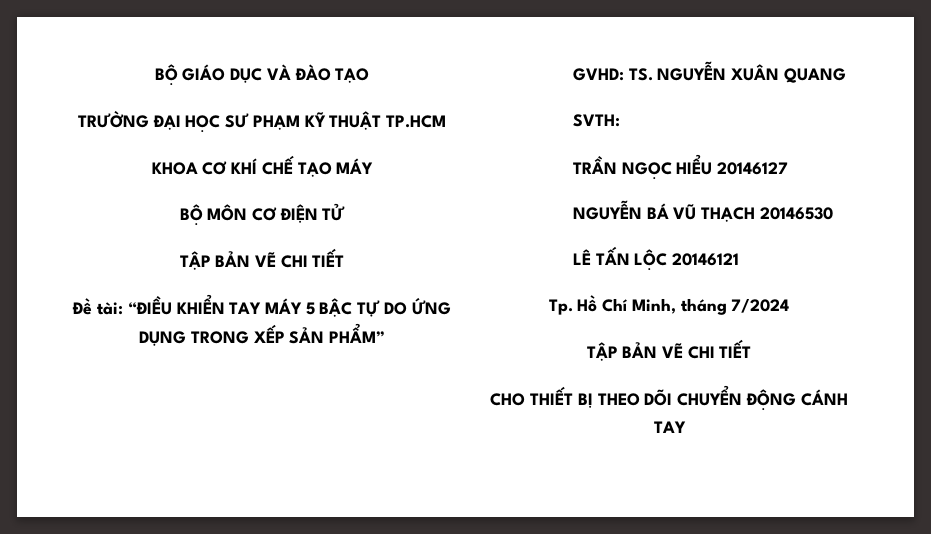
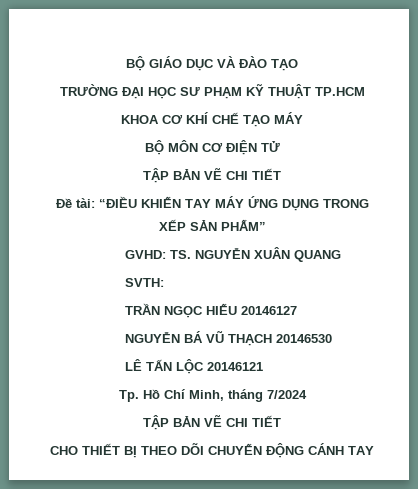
- Đề tài: “ĐIỀU KHIỂN TAY MÁY 5 BẬC TỰ DO ỨNG DỤNG TRONG XẾP SẢN PHẨM”
+ Đề tài: “ĐIỀU KHIỂN TAY MÁY ỨNG DỤNG TRONG XẾP SẢN PHẨM”

